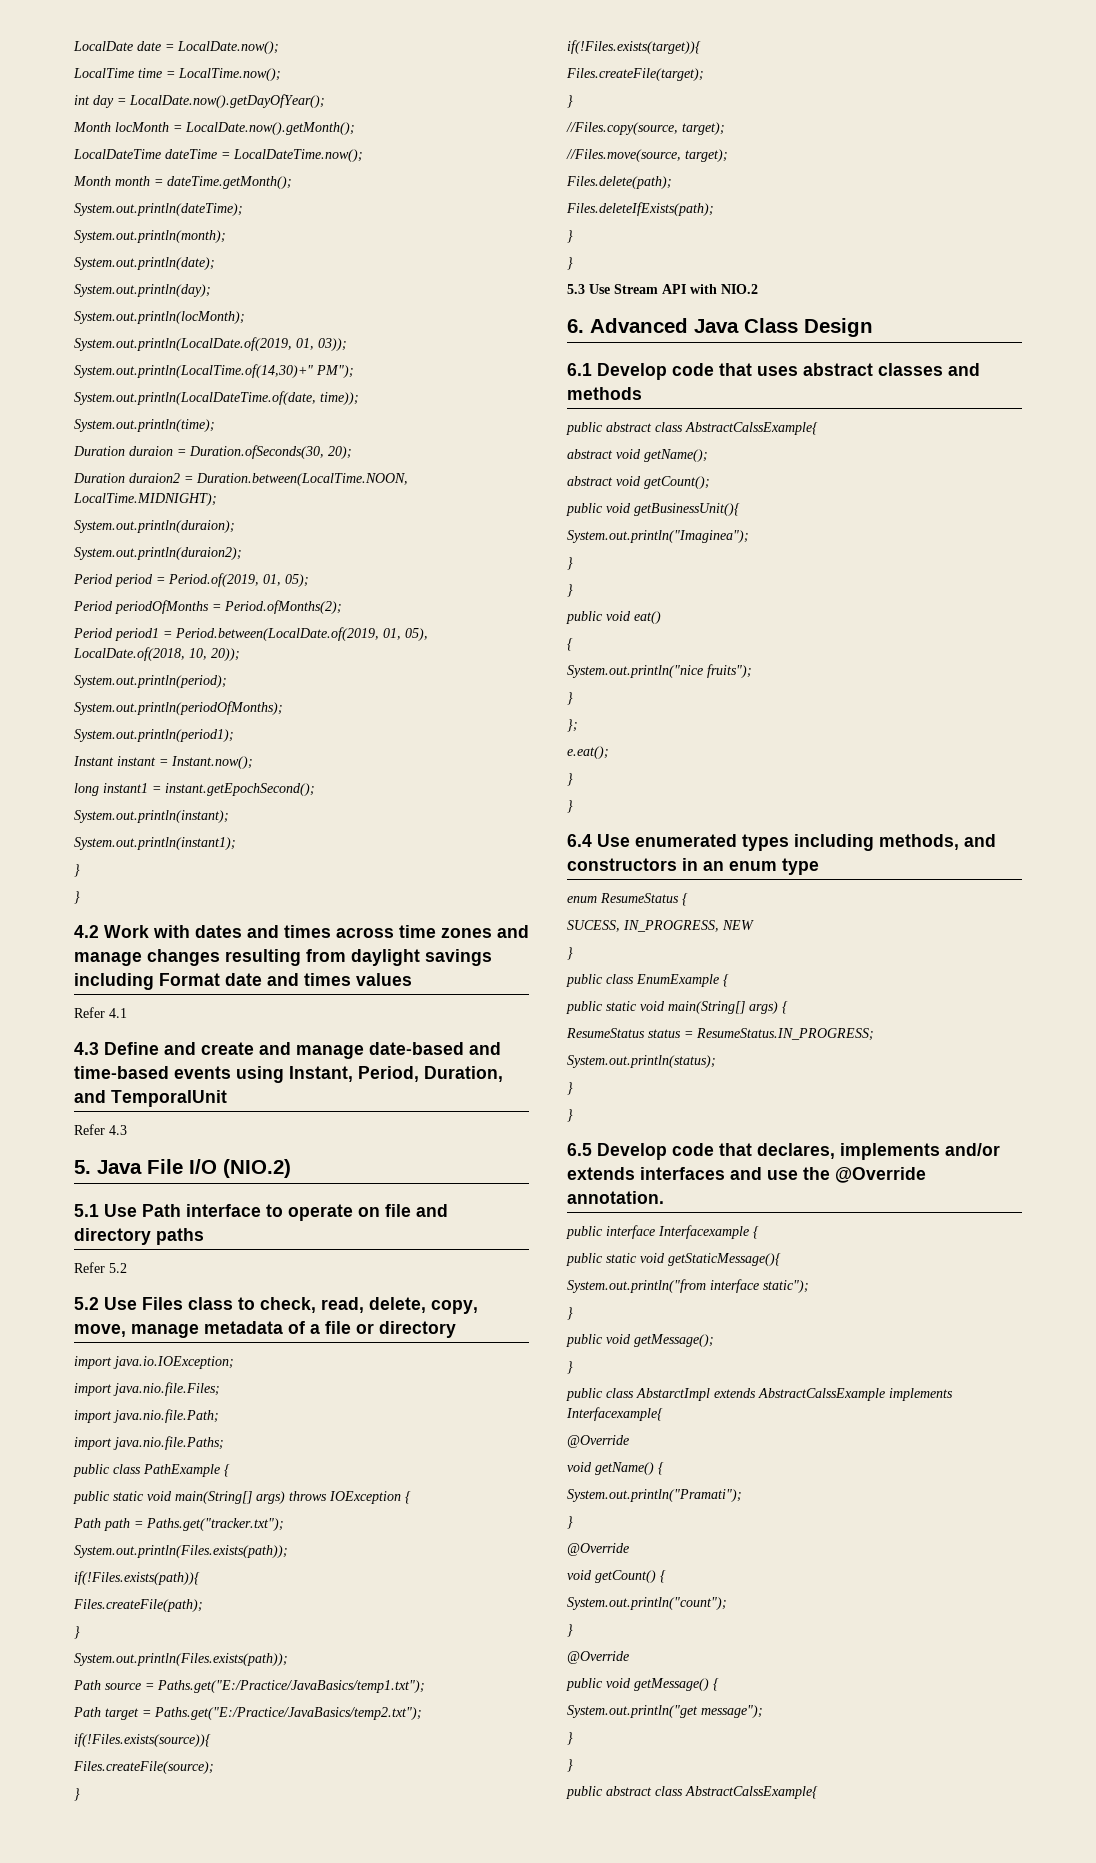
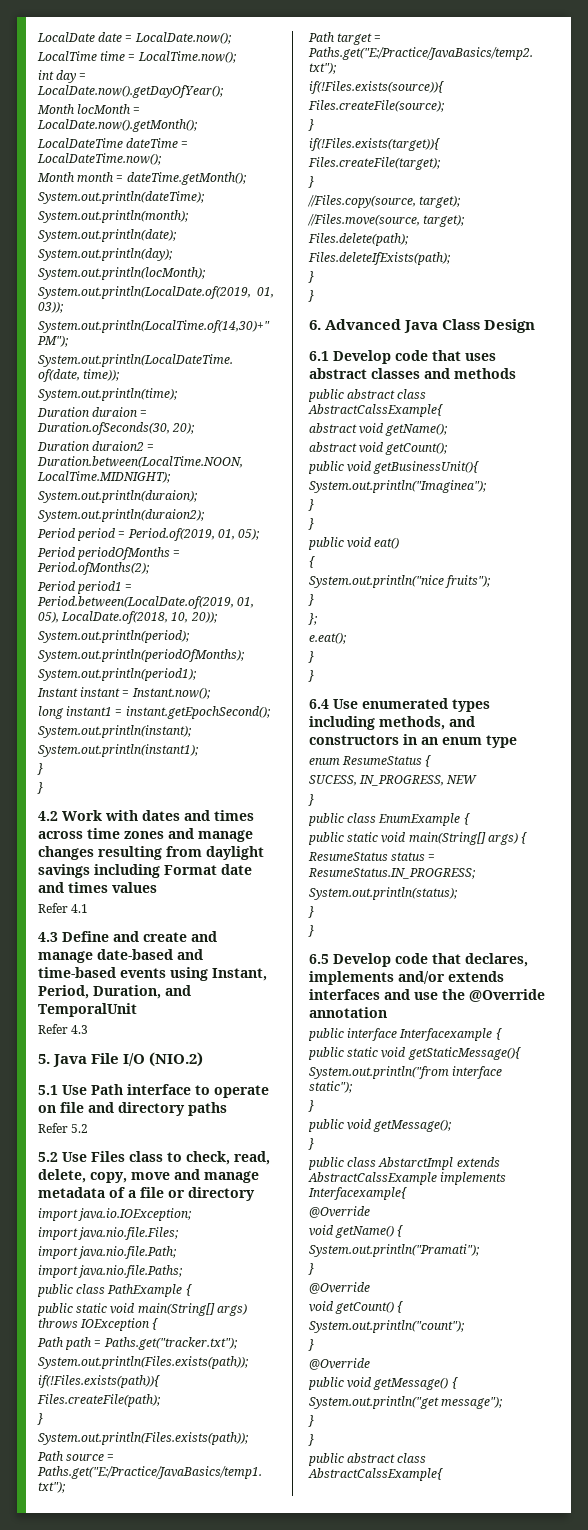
- 5.2 Use Files class to check, read, delete, copy, move, manage metadata of a file or directory
+ 5.2 Use Files class to check, read, delete, copy, move and manage metadata of a file or directory
- 5.3 Use Stream API with NIO.2
- 6.5 Develop code that declares, implements and/or extends interfaces and use the @Override annotation.
+ 6.5 Develop code that declares, implements and/or extends interfaces and use the @Override annotation

